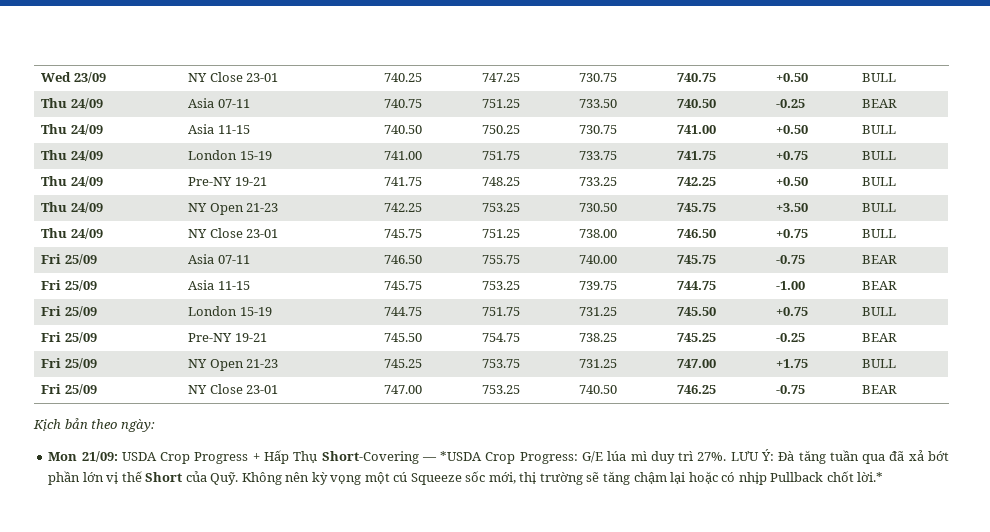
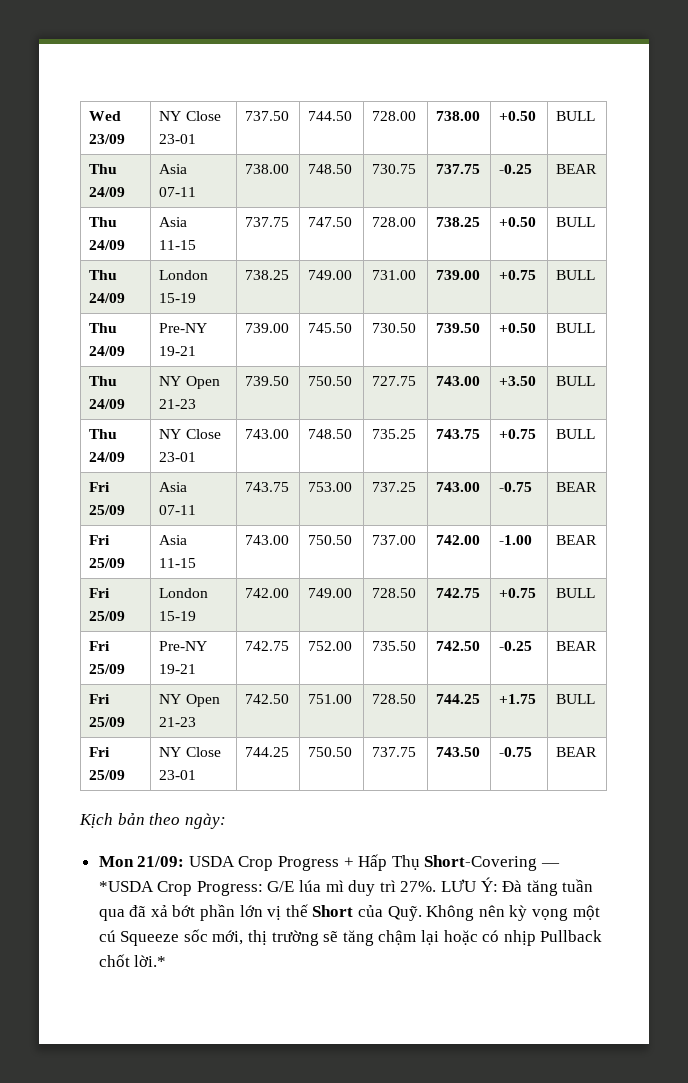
- Wed 23/09 | NY Close 23-01 | 740.25 | 747.25 | 730.75 | 740.75 | +0.50 | BULL
+ Wed 23/09 | NY Close 23-01 | 737.50 | 744.50 | 728.00 | 738.00 | +0.50 | BULL
- Thu 24/09 | Asia 07-11 | 740.75 | 751.25 | 733.50 | 740.50 | -0.25 | BEAR
+ Thu 24/09 | Asia 07-11 | 738.00 | 748.50 | 730.75 | 737.75 | -0.25 | BEAR
- Thu 24/09 | Asia 11-15 | 740.50 | 750.25 | 730.75 | 741.00 | +0.50 | BULL
+ Thu 24/09 | Asia 11-15 | 737.75 | 747.50 | 728.00 | 738.25 | +0.50 | BULL
- Thu 24/09 | London 15-19 | 741.00 | 751.75 | 733.75 | 741.75 | +0.75 | BULL
+ Thu 24/09 | London 15-19 | 738.25 | 749.00 | 731.00 | 739.00 | +0.75 | BULL
- Thu 24/09 | Pre-NY 19-21 | 741.75 | 748.25 | 733.25 | 742.25 | +0.50 | BULL
+ Thu 24/09 | Pre-NY 19-21 | 739.00 | 745.50 | 730.50 | 739.50 | +0.50 | BULL
- Thu 24/09 | NY Open 21-23 | 742.25 | 753.25 | 730.50 | 745.75 | +3.50 | BULL
+ Thu 24/09 | NY Open 21-23 | 739.50 | 750.50 | 727.75 | 743.00 | +3.50 | BULL
- Thu 24/09 | NY Close 23-01 | 745.75 | 751.25 | 738.00 | 746.50 | +0.75 | BULL
+ Thu 24/09 | NY Close 23-01 | 743.00 | 748.50 | 735.25 | 743.75 | +0.75 | BULL
- Fri 25/09 | Asia 07-11 | 746.50 | 755.75 | 740.00 | 745.75 | -0.75 | BEAR
+ Fri 25/09 | Asia 07-11 | 743.75 | 753.00 | 737.25 | 743.00 | -0.75 | BEAR
- Fri 25/09 | Asia 11-15 | 745.75 | 753.25 | 739.75 | 744.75 | -1.00 | BEAR
+ Fri 25/09 | Asia 11-15 | 743.00 | 750.50 | 737.00 | 742.00 | -1.00 | BEAR
- Fri 25/09 | London 15-19 | 744.75 | 751.75 | 731.25 | 745.50 | +0.75 | BULL
+ Fri 25/09 | London 15-19 | 742.00 | 749.00 | 728.50 | 742.75 | +0.75 | BULL
- Fri 25/09 | Pre-NY 19-21 | 745.50 | 754.75 | 738.25 | 745.25 | -0.25 | BEAR
+ Fri 25/09 | Pre-NY 19-21 | 742.75 | 752.00 | 735.50 | 742.50 | -0.25 | BEAR
- Fri 25/09 | NY Open 21-23 | 745.25 | 753.75 | 731.25 | 747.00 | +1.75 | BULL
+ Fri 25/09 | NY Open 21-23 | 742.50 | 751.00 | 728.50 | 744.25 | +1.75 | BULL
- Fri 25/09 | NY Close 23-01 | 747.00 | 753.25 | 740.50 | 746.25 | -0.75 | BEAR
+ Fri 25/09 | NY Close 23-01 | 744.25 | 750.50 | 737.75 | 743.50 | -0.75 | BEAR

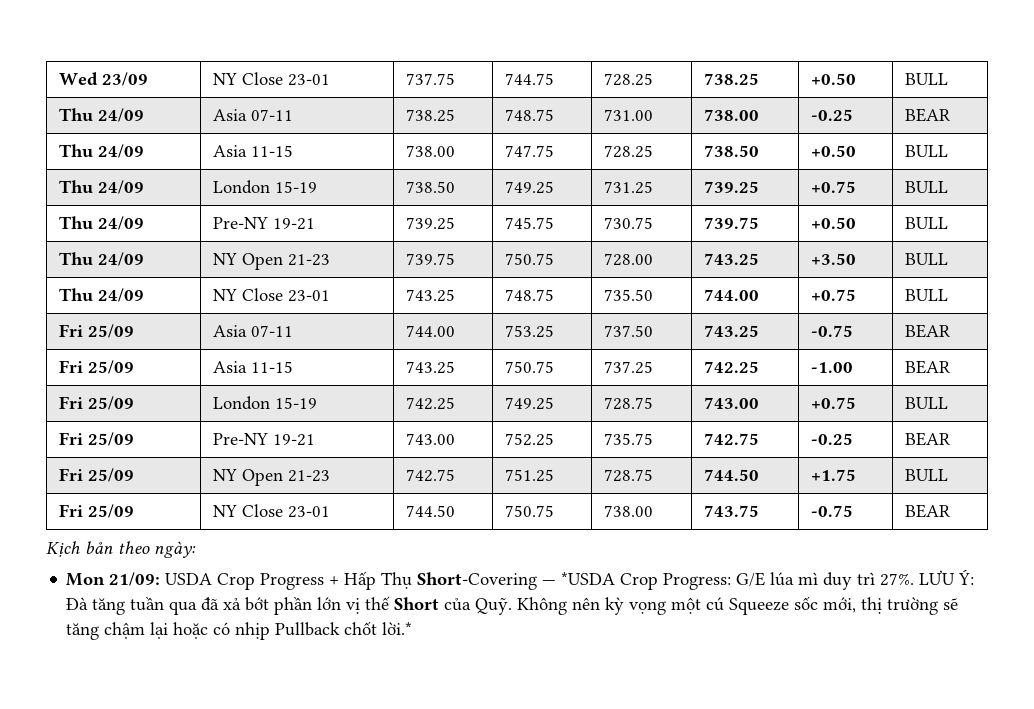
- Wed 23/09 | NY Close 23-01 | 737.50 | 744.50 | 728.00 | 738.00 | +0.50 | BULL
+ Wed 23/09 | NY Close 23-01 | 737.75 | 744.75 | 728.25 | 738.25 | +0.50 | BULL
- Thu 24/09 | Asia 07-11 | 738.00 | 748.50 | 730.75 | 737.75 | -0.25 | BEAR
+ Thu 24/09 | Asia 07-11 | 738.25 | 748.75 | 731.00 | 738.00 | -0.25 | BEAR
- Thu 24/09 | Asia 11-15 | 737.75 | 747.50 | 728.00 | 738.25 | +0.50 | BULL
+ Thu 24/09 | Asia 11-15 | 738.00 | 747.75 | 728.25 | 738.50 | +0.50 | BULL
- Thu 24/09 | London 15-19 | 738.25 | 749.00 | 731.00 | 739.00 | +0.75 | BULL
+ Thu 24/09 | London 15-19 | 738.50 | 749.25 | 731.25 | 739.25 | +0.75 | BULL
- Thu 24/09 | Pre-NY 19-21 | 739.00 | 745.50 | 730.50 | 739.50 | +0.50 | BULL
+ Thu 24/09 | Pre-NY 19-21 | 739.25 | 745.75 | 730.75 | 739.75 | +0.50 | BULL
- Thu 24/09 | NY Open 21-23 | 739.50 | 750.50 | 727.75 | 743.00 | +3.50 | BULL
+ Thu 24/09 | NY Open 21-23 | 739.75 | 750.75 | 728.00 | 743.25 | +3.50 | BULL
- Thu 24/09 | NY Close 23-01 | 743.00 | 748.50 | 735.25 | 743.75 | +0.75 | BULL
+ Thu 24/09 | NY Close 23-01 | 743.25 | 748.75 | 735.50 | 744.00 | +0.75 | BULL
- Fri 25/09 | Asia 07-11 | 743.75 | 753.00 | 737.25 | 743.00 | -0.75 | BEAR
+ Fri 25/09 | Asia 07-11 | 744.00 | 753.25 | 737.50 | 743.25 | -0.75 | BEAR
- Fri 25/09 | Asia 11-15 | 743.00 | 750.50 | 737.00 | 742.00 | -1.00 | BEAR
+ Fri 25/09 | Asia 11-15 | 743.25 | 750.75 | 737.25 | 742.25 | -1.00 | BEAR
- Fri 25/09 | London 15-19 | 742.00 | 749.00 | 728.50 | 742.75 | +0.75 | BULL
+ Fri 25/09 | London 15-19 | 742.25 | 749.25 | 728.75 | 743.00 | +0.75 | BULL
- Fri 25/09 | Pre-NY 19-21 | 742.75 | 752.00 | 735.50 | 742.50 | -0.25 | BEAR
+ Fri 25/09 | Pre-NY 19-21 | 743.00 | 752.25 | 735.75 | 742.75 | -0.25 | BEAR
- Fri 25/09 | NY Open 21-23 | 742.50 | 751.00 | 728.50 | 744.25 | +1.75 | BULL
+ Fri 25/09 | NY Open 21-23 | 742.75 | 751.25 | 728.75 | 744.50 | +1.75 | BULL
- Fri 25/09 | NY Close 23-01 | 744.25 | 750.50 | 737.75 | 743.50 | -0.75 | BEAR
+ Fri 25/09 | NY Close 23-01 | 744.50 | 750.75 | 738.00 | 743.75 | -0.75 | BEAR

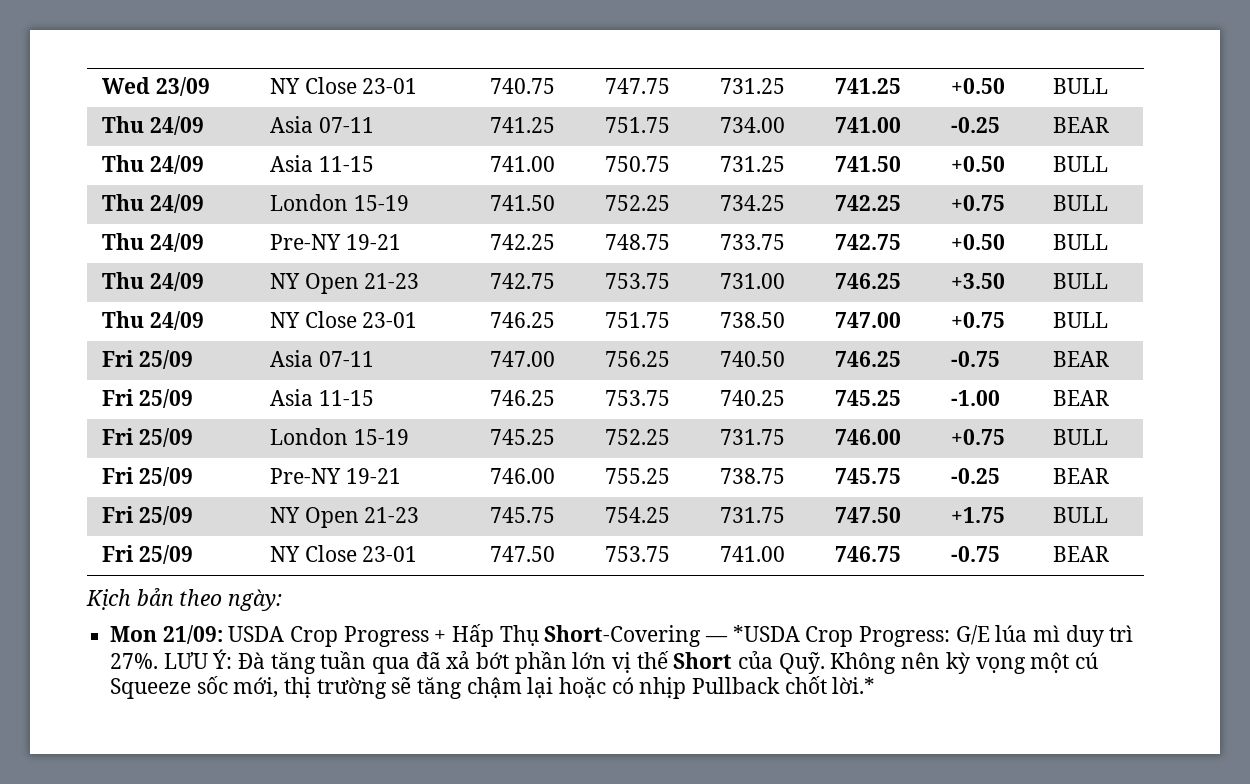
- Wed 23/09 | NY Close 23-01 | 737.75 | 744.75 | 728.25 | 738.25 | +0.50 | BULL
+ Wed 23/09 | NY Close 23-01 | 740.75 | 747.75 | 731.25 | 741.25 | +0.50 | BULL
- Thu 24/09 | Asia 07-11 | 738.25 | 748.75 | 731.00 | 738.00 | -0.25 | BEAR
+ Thu 24/09 | Asia 07-11 | 741.25 | 751.75 | 734.00 | 741.00 | -0.25 | BEAR
- Thu 24/09 | Asia 11-15 | 738.00 | 747.75 | 728.25 | 738.50 | +0.50 | BULL
+ Thu 24/09 | Asia 11-15 | 741.00 | 750.75 | 731.25 | 741.50 | +0.50 | BULL
- Thu 24/09 | London 15-19 | 738.50 | 749.25 | 731.25 | 739.25 | +0.75 | BULL
+ Thu 24/09 | London 15-19 | 741.50 | 752.25 | 734.25 | 742.25 | +0.75 | BULL
- Thu 24/09 | Pre-NY 19-21 | 739.25 | 745.75 | 730.75 | 739.75 | +0.50 | BULL
+ Thu 24/09 | Pre-NY 19-21 | 742.25 | 748.75 | 733.75 | 742.75 | +0.50 | BULL
- Thu 24/09 | NY Open 21-23 | 739.75 | 750.75 | 728.00 | 743.25 | +3.50 | BULL
+ Thu 24/09 | NY Open 21-23 | 742.75 | 753.75 | 731.00 | 746.25 | +3.50 | BULL
- Thu 24/09 | NY Close 23-01 | 743.25 | 748.75 | 735.50 | 744.00 | +0.75 | BULL
+ Thu 24/09 | NY Close 23-01 | 746.25 | 751.75 | 738.50 | 747.00 | +0.75 | BULL
- Fri 25/09 | Asia 07-11 | 744.00 | 753.25 | 737.50 | 743.25 | -0.75 | BEAR
+ Fri 25/09 | Asia 07-11 | 747.00 | 756.25 | 740.50 | 746.25 | -0.75 | BEAR
- Fri 25/09 | Asia 11-15 | 743.25 | 750.75 | 737.25 | 742.25 | -1.00 | BEAR
+ Fri 25/09 | Asia 11-15 | 746.25 | 753.75 | 740.25 | 745.25 | -1.00 | BEAR
- Fri 25/09 | London 15-19 | 742.25 | 749.25 | 728.75 | 743.00 | +0.75 | BULL
+ Fri 25/09 | London 15-19 | 745.25 | 752.25 | 731.75 | 746.00 | +0.75 | BULL
- Fri 25/09 | Pre-NY 19-21 | 743.00 | 752.25 | 735.75 | 742.75 | -0.25 | BEAR
+ Fri 25/09 | Pre-NY 19-21 | 746.00 | 755.25 | 738.75 | 745.75 | -0.25 | BEAR
- Fri 25/09 | NY Open 21-23 | 742.75 | 751.25 | 728.75 | 744.50 | +1.75 | BULL
+ Fri 25/09 | NY Open 21-23 | 745.75 | 754.25 | 731.75 | 747.50 | +1.75 | BULL
- Fri 25/09 | NY Close 23-01 | 744.50 | 750.75 | 738.00 | 743.75 | -0.75 | BEAR
+ Fri 25/09 | NY Close 23-01 | 747.50 | 753.75 | 741.00 | 746.75 | -0.75 | BEAR

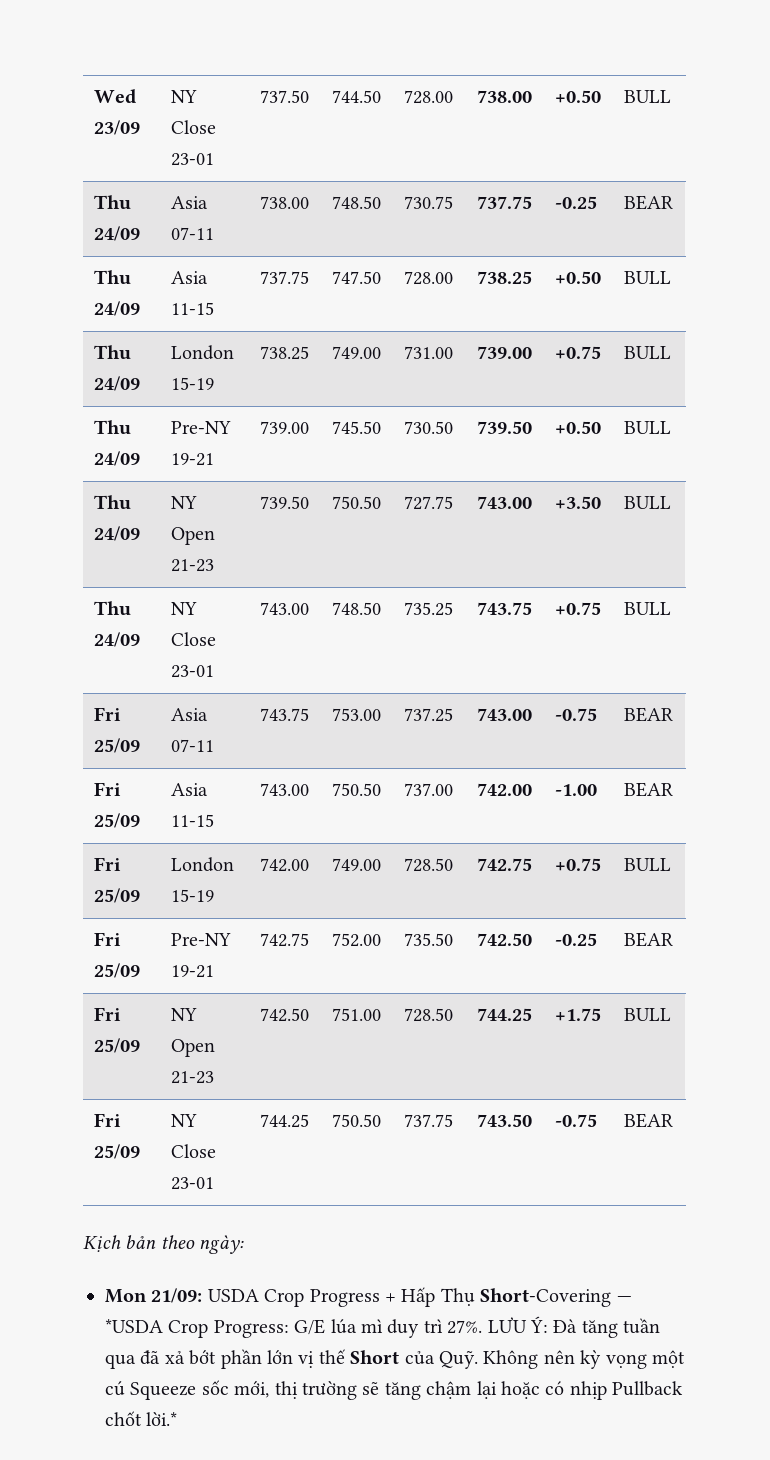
- Wed 23/09 | NY Close 23-01 | 740.75 | 747.75 | 731.25 | 741.25 | +0.50 | BULL
+ Wed 23/09 | NY Close 23-01 | 737.50 | 744.50 | 728.00 | 738.00 | +0.50 | BULL
- Thu 24/09 | Asia 07-11 | 741.25 | 751.75 | 734.00 | 741.00 | -0.25 | BEAR
+ Thu 24/09 | Asia 07-11 | 738.00 | 748.50 | 730.75 | 737.75 | -0.25 | BEAR
- Thu 24/09 | Asia 11-15 | 741.00 | 750.75 | 731.25 | 741.50 | +0.50 | BULL
+ Thu 24/09 | Asia 11-15 | 737.75 | 747.50 | 728.00 | 738.25 | +0.50 | BULL
- Thu 24/09 | London 15-19 | 741.50 | 752.25 | 734.25 | 742.25 | +0.75 | BULL
+ Thu 24/09 | London 15-19 | 738.25 | 749.00 | 731.00 | 739.00 | +0.75 | BULL
- Thu 24/09 | Pre-NY 19-21 | 742.25 | 748.75 | 733.75 | 742.75 | +0.50 | BULL
+ Thu 24/09 | Pre-NY 19-21 | 739.00 | 745.50 | 730.50 | 739.50 | +0.50 | BULL
- Thu 24/09 | NY Open 21-23 | 742.75 | 753.75 | 731.00 | 746.25 | +3.50 | BULL
+ Thu 24/09 | NY Open 21-23 | 739.50 | 750.50 | 727.75 | 743.00 | +3.50 | BULL
- Thu 24/09 | NY Close 23-01 | 746.25 | 751.75 | 738.50 | 747.00 | +0.75 | BULL
+ Thu 24/09 | NY Close 23-01 | 743.00 | 748.50 | 735.25 | 743.75 | +0.75 | BULL
- Fri 25/09 | Asia 07-11 | 747.00 | 756.25 | 740.50 | 746.25 | -0.75 | BEAR
+ Fri 25/09 | Asia 07-11 | 743.75 | 753.00 | 737.25 | 743.00 | -0.75 | BEAR
- Fri 25/09 | Asia 11-15 | 746.25 | 753.75 | 740.25 | 745.25 | -1.00 | BEAR
+ Fri 25/09 | Asia 11-15 | 743.00 | 750.50 | 737.00 | 742.00 | -1.00 | BEAR
- Fri 25/09 | London 15-19 | 745.25 | 752.25 | 731.75 | 746.00 | +0.75 | BULL
+ Fri 25/09 | London 15-19 | 742.00 | 749.00 | 728.50 | 742.75 | +0.75 | BULL
- Fri 25/09 | Pre-NY 19-21 | 746.00 | 755.25 | 738.75 | 745.75 | -0.25 | BEAR
+ Fri 25/09 | Pre-NY 19-21 | 742.75 | 752.00 | 735.50 | 742.50 | -0.25 | BEAR
- Fri 25/09 | NY Open 21-23 | 745.75 | 754.25 | 731.75 | 747.50 | +1.75 | BULL
+ Fri 25/09 | NY Open 21-23 | 742.50 | 751.00 | 728.50 | 744.25 | +1.75 | BULL
- Fri 25/09 | NY Close 23-01 | 747.50 | 753.75 | 741.00 | 746.75 | -0.75 | BEAR
+ Fri 25/09 | NY Close 23-01 | 744.25 | 750.50 | 737.75 | 743.50 | -0.75 | BEAR

